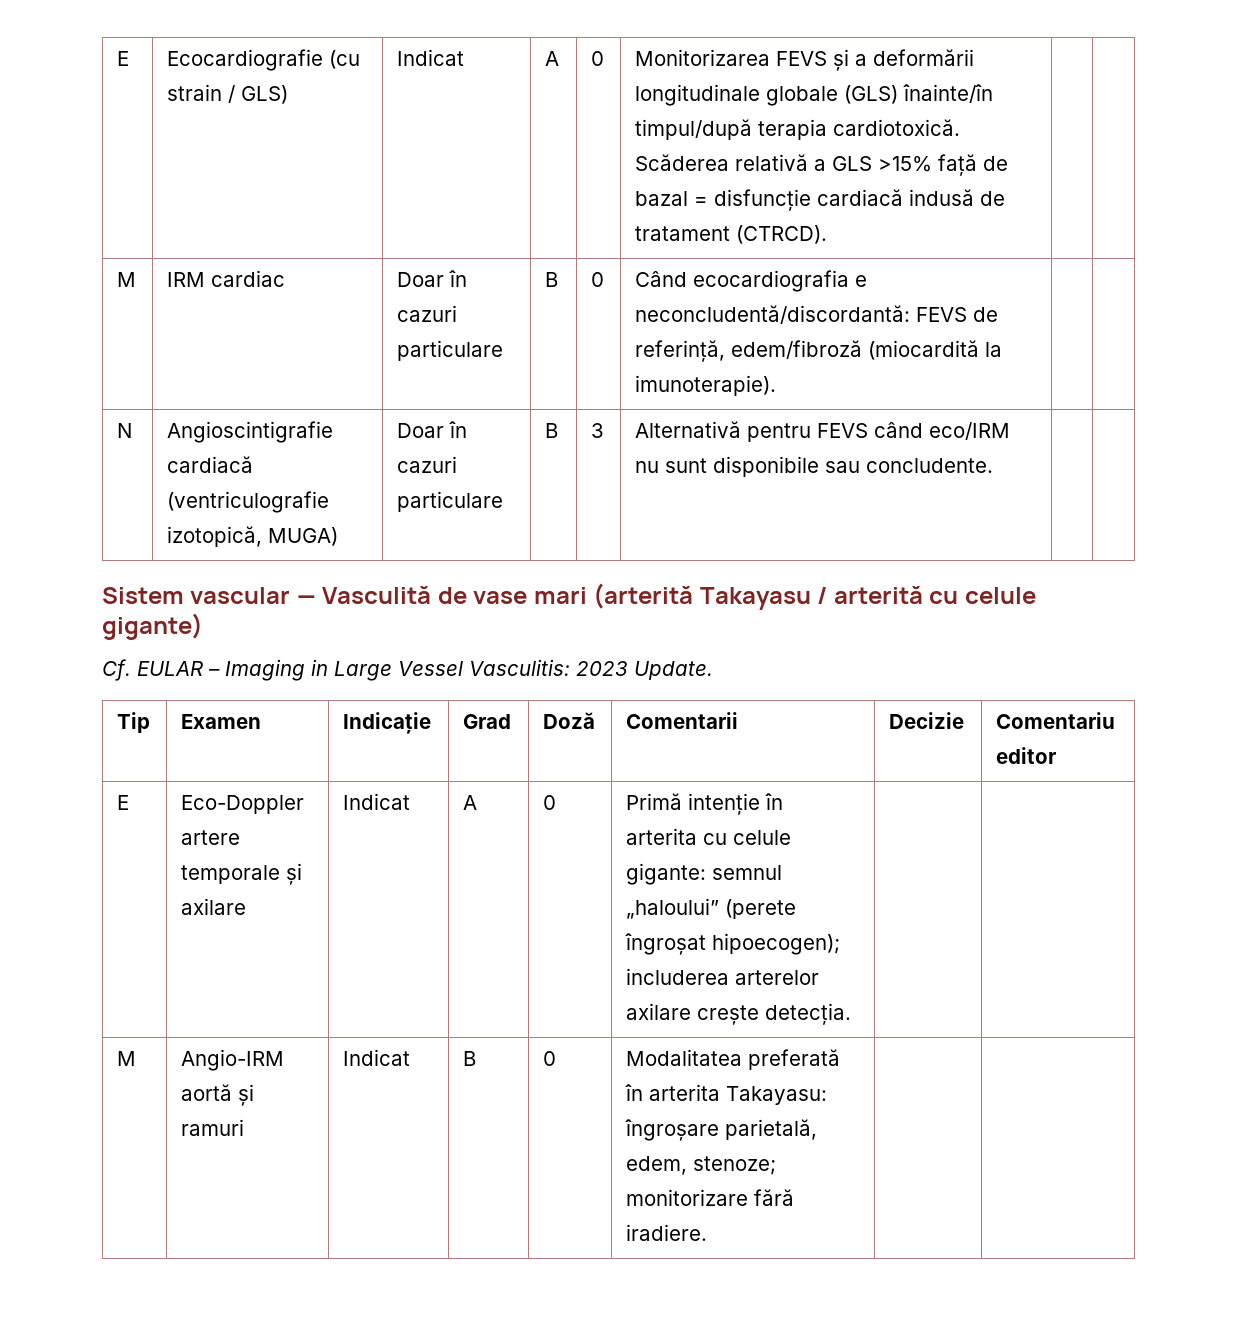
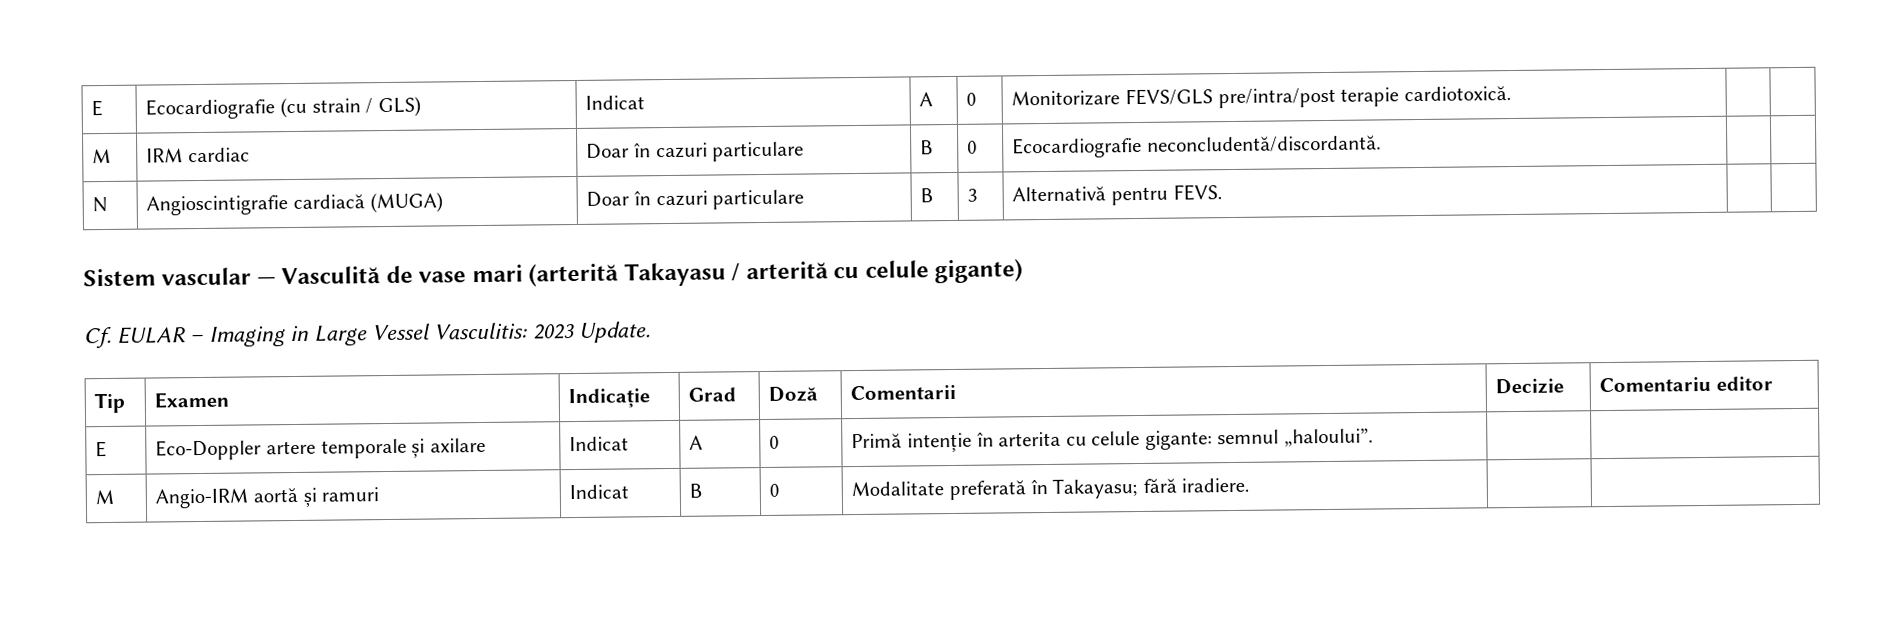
- E | Ecocardiografie (cu strain / GLS) | Indicat | A | 0 | Monitorizarea FEVS și a deformării longitudinale globale (GLS) înainte/în timpul/după terapia cardiotoxică. Scăderea relativă a GLS >15% față de bazal = disfuncție cardiacă indusă de tratament (CTRCD). | |
+ E | Ecocardiografie (cu strain / GLS) | Indicat | A | 0 | Monitorizare FEVS/GLS pre/intra/post terapie cardiotoxică. | |
- M | IRM cardiac | Doar în cazuri particulare | B | 0 | Când ecocardiografia e neconcludentă/discordantă: FEVS de referință, edem/fibroză (miocardită la imunoterapie). | |
+ M | IRM cardiac | Doar în cazuri particulare | B | 0 | Ecocardiografie neconcludentă/discordantă. | |
- N | Angioscintigrafie cardiacă (ventriculografie izotopică, MUGA) | Doar în cazuri particulare | B | 3 | Alternativă pentru FEVS când eco/IRM nu sunt disponibile sau concludente. | |
+ N | Angioscintigrafie cardiacă (MUGA) | Doar în cazuri particulare | B | 3 | Alternativă pentru FEVS. | |
- E | Eco-Doppler artere temporale și axilare | Indicat | A | 0 | Primă intenție în arterita cu celule gigante: semnul „haloului” (perete îngroșat hipoecogen); includerea arterelor axilare crește detecția. | |
+ E | Eco-Doppler artere temporale și axilare | Indicat | A | 0 | Primă intenție în arterita cu celule gigante: semnul „haloului”. | |
- M | Angio-IRM aortă și ramuri | Indicat | B | 0 | Modalitatea preferată în arterita Takayasu: îngroșare parietală, edem, stenoze; monitorizare fără iradiere. | |
+ M | Angio-IRM aortă și ramuri | Indicat | B | 0 | Modalitate preferată în Takayasu; fără iradiere. | |

